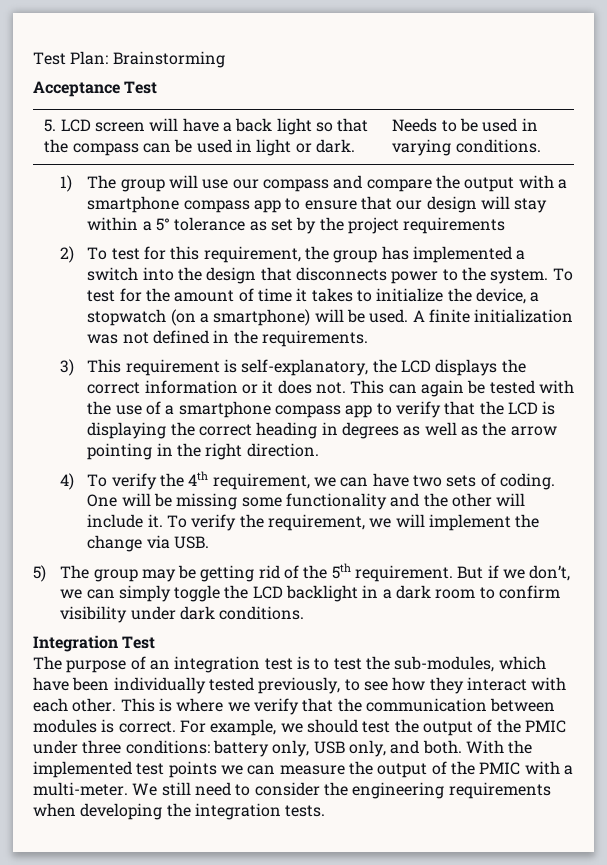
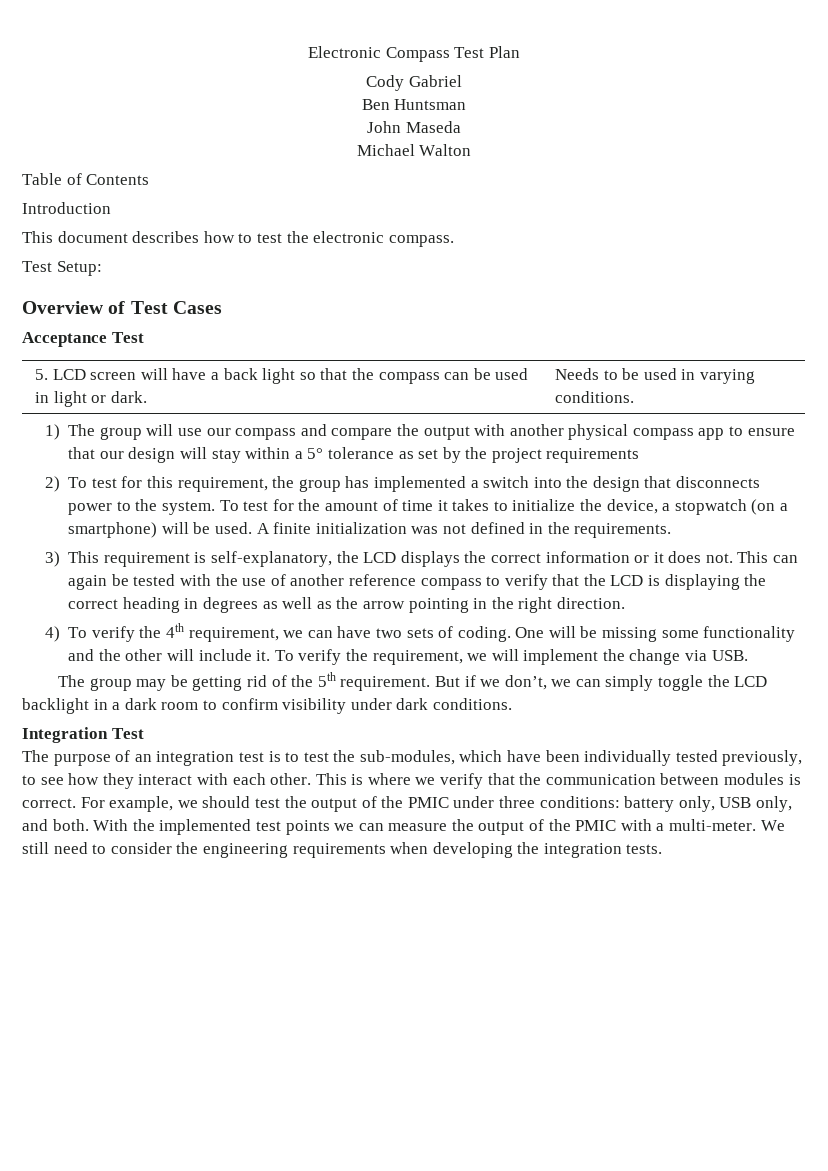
- Test Plan: Brainstorming
+ Electronic Compass Test Plan
+ Cody Gabriel
+ Ben Huntsman
+ John Maseda
+ Michael Walton
+ Table of Contents
+ Introduction
+ This document describes how to test the electronic compass.
+ Test Setup:
+ Overview of Test Cases
- 1) The group will use our compass and compare the output with a smartphone compass app to ensure that our design will stay within a 5° tolerance as set by the project requirements
+ 1) The group will use our compass and compare the output with another physical compass app to ensure that our design will stay within a 5° tolerance as set by the project requirements
- This can again be tested with the use of a smartphone compass app to verify that the LCD is displaying the correct heading in degrees as well as the arrow pointing in the right direction.
+ This can again be tested with the use of another reference compass to verify that the LCD is displaying the correct heading in degrees as well as the arrow pointing in the right direction.
- 5) The group may be getting rid of the 5th requirement.
+ The group may be getting rid of the 5th requirement.

